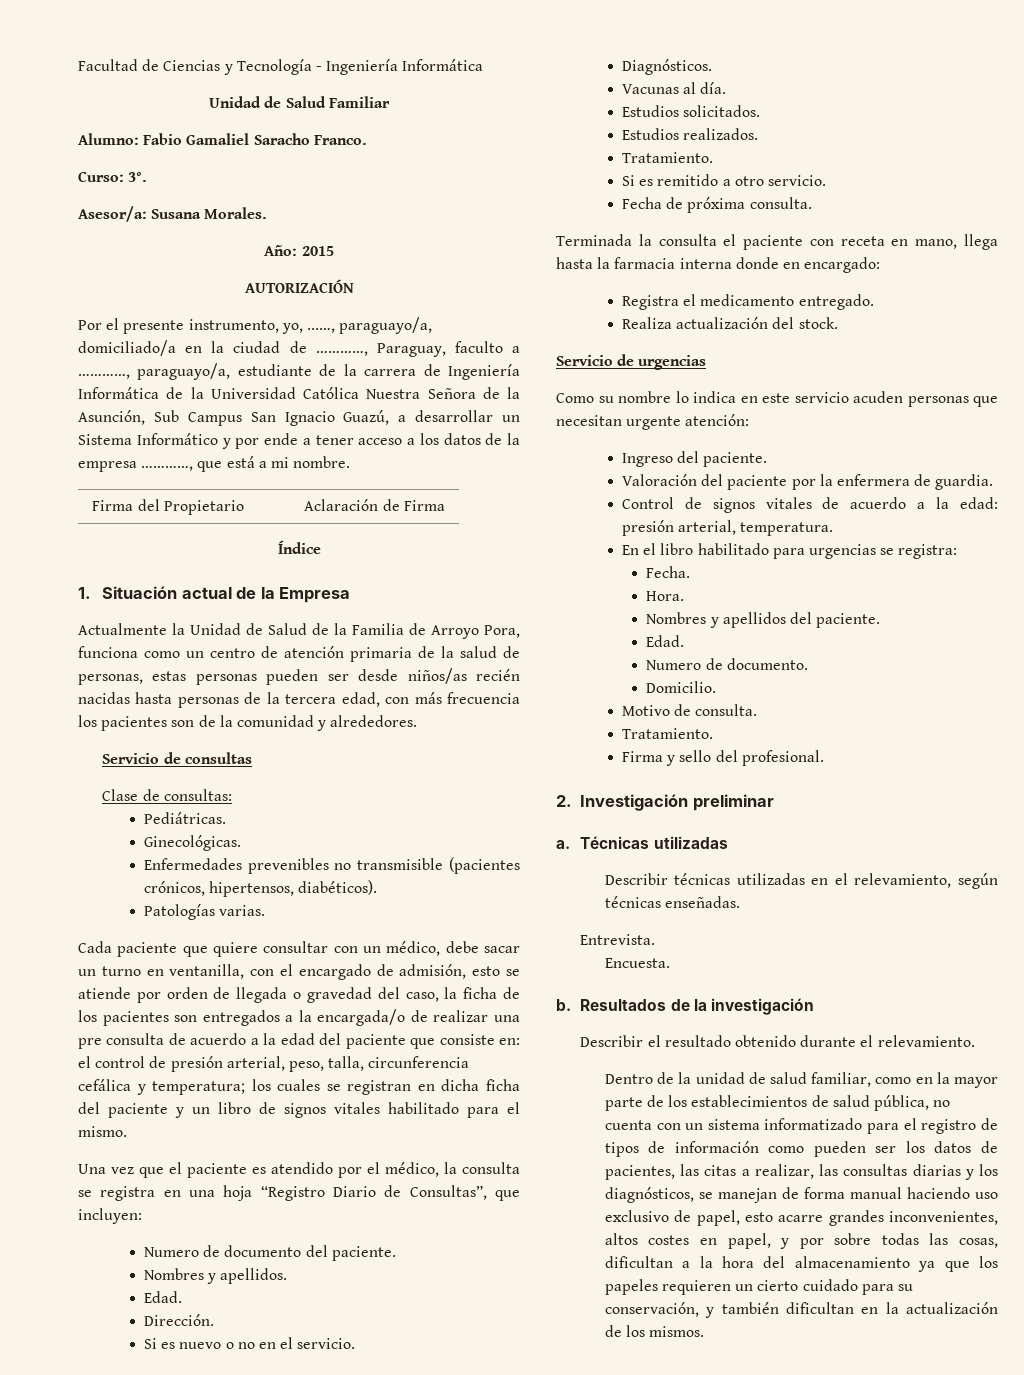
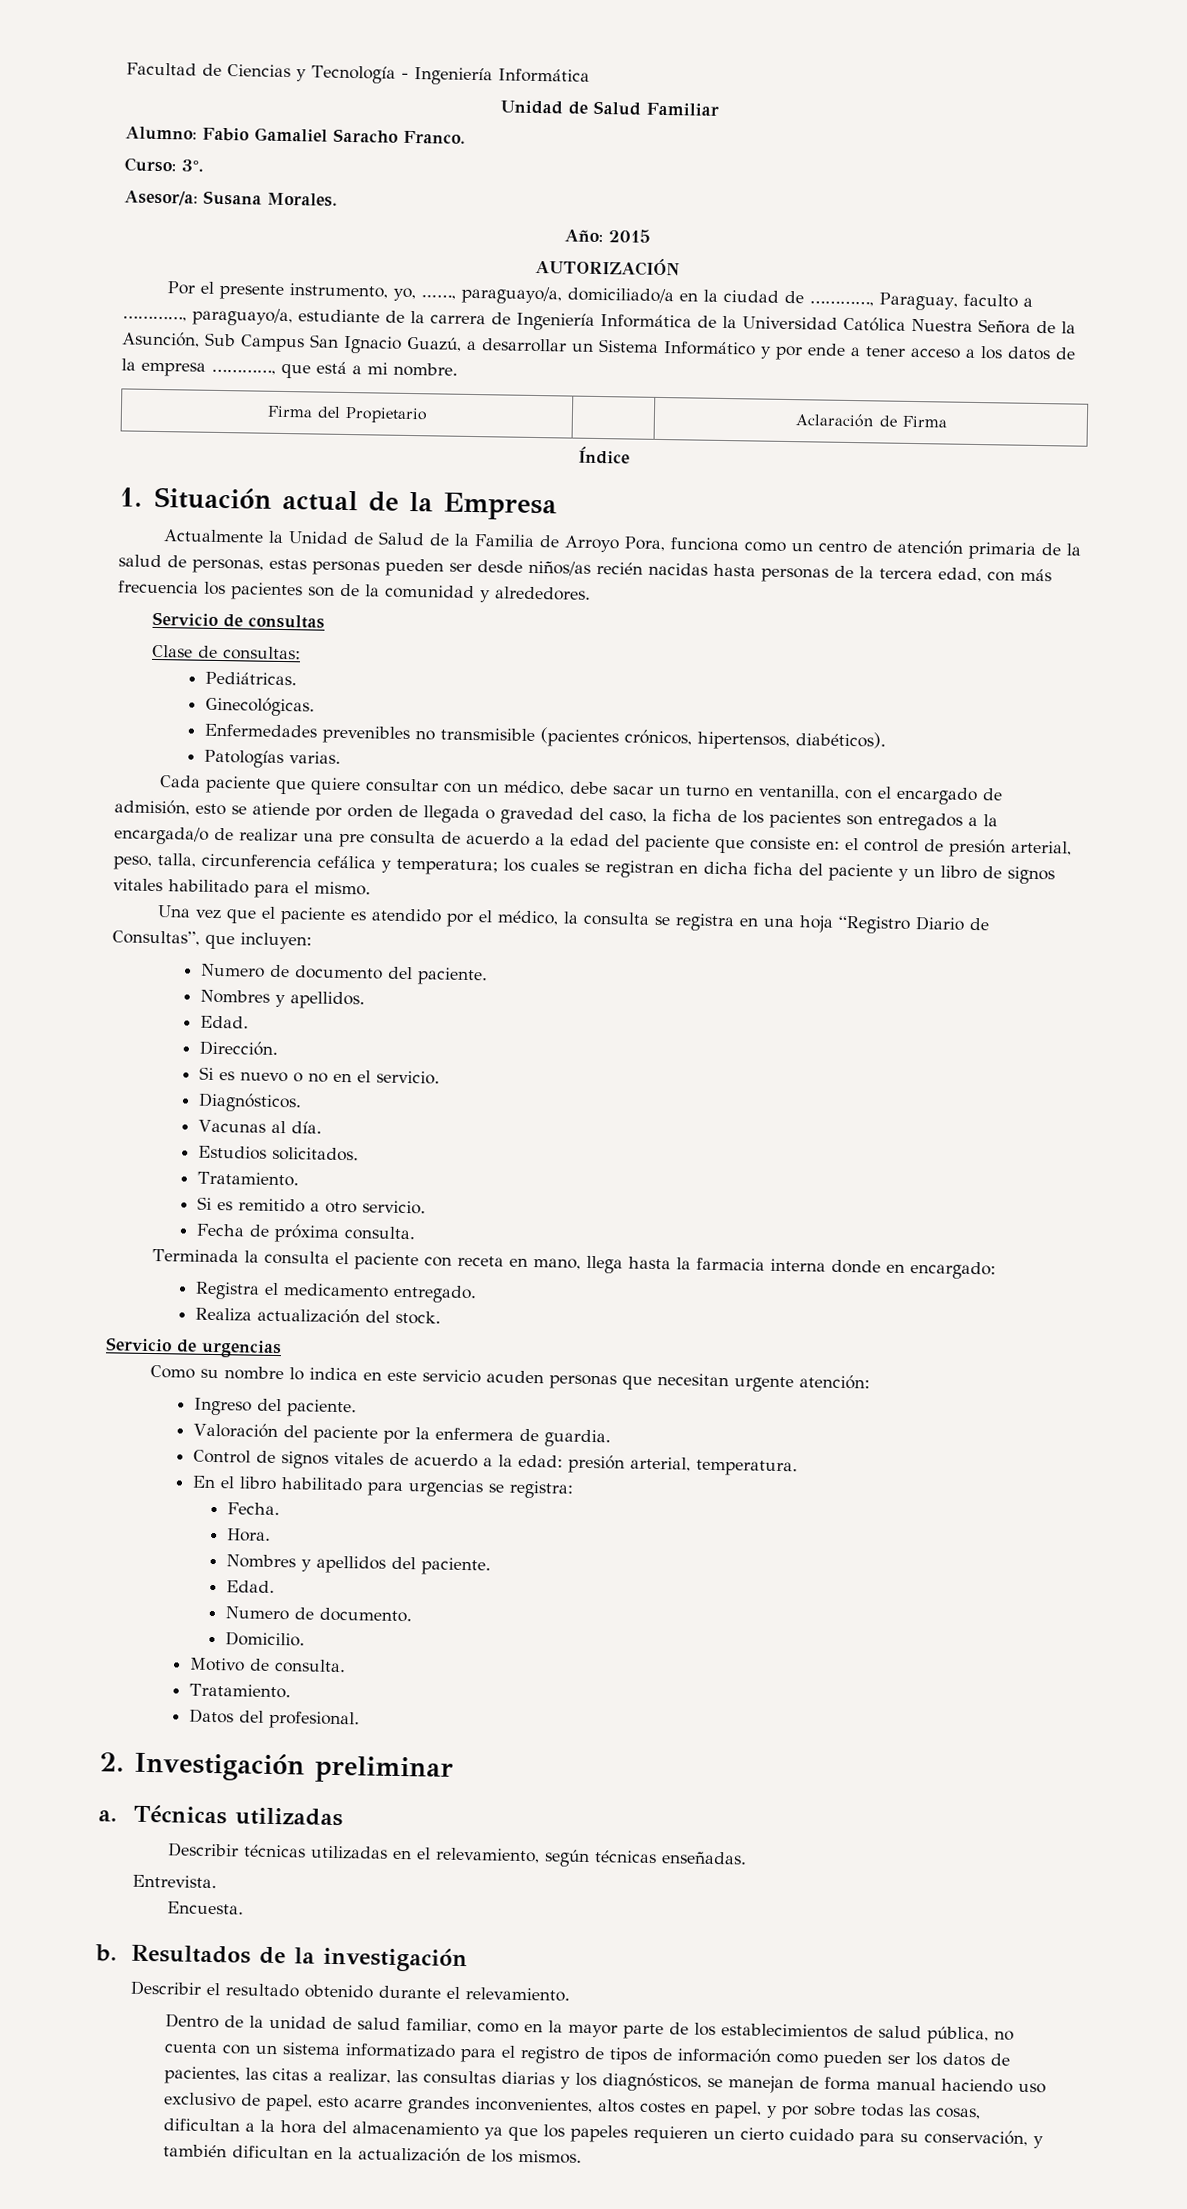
- Estudios realizados.
- Firma y sello del profesional.
+ Datos del profesional.

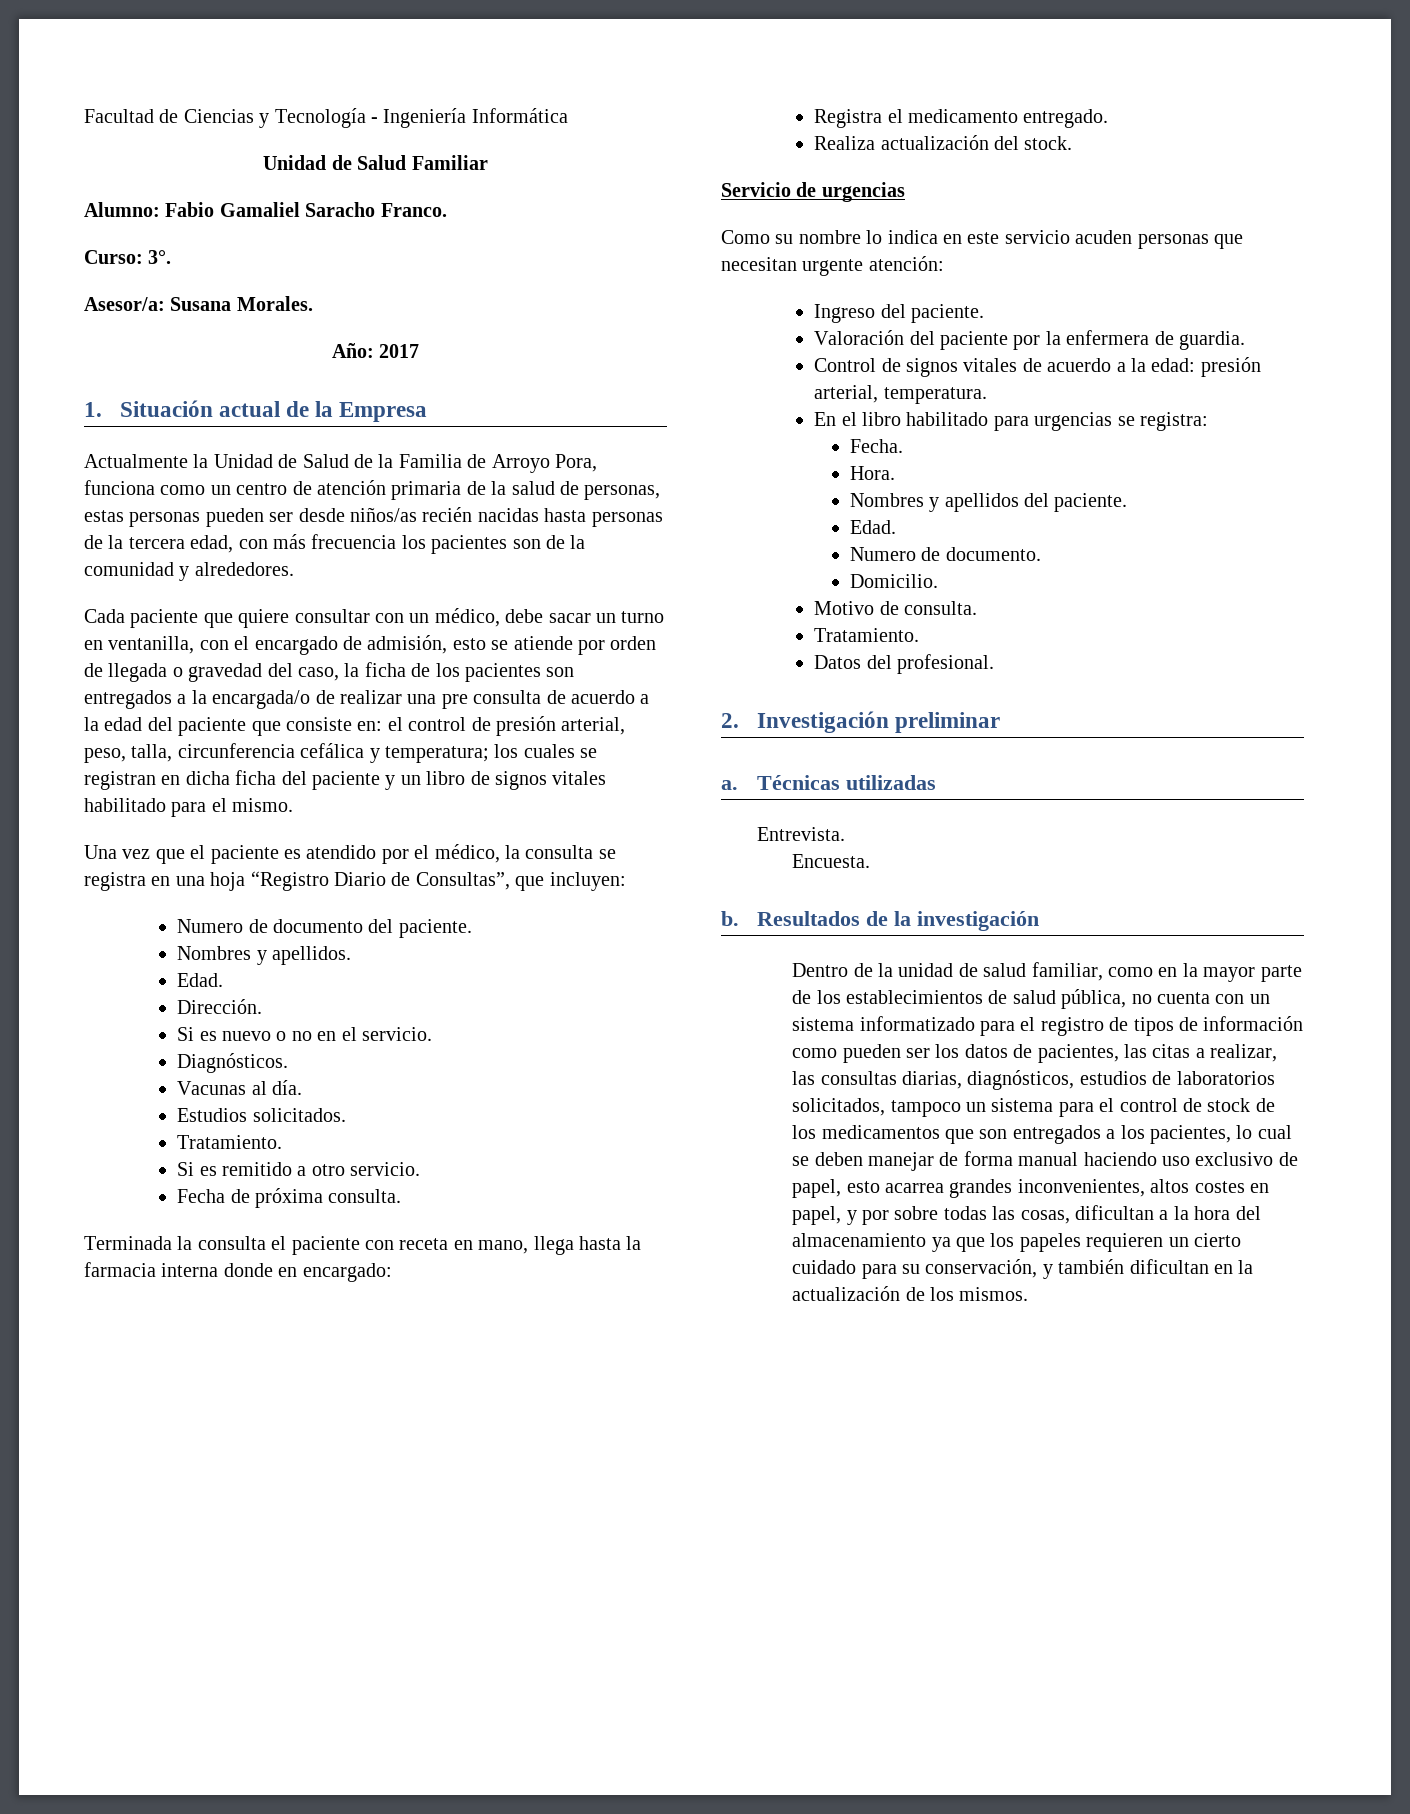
- Año: 2015
- AUTORIZACIÓN
- Por el presente instrumento, yo, ...…, paraguayo/a, domiciliado/a en la ciudad de …………, Paraguay, faculto a …………, paraguayo/a, estudiante de la carrera de Ingeniería Informática de la Universidad Católica Nuestra Señora de la Asunción, Sub Campus San Ignacio Guazú, a desarrollar un Sistema Informático y por ende a tener acceso a los datos de la empresa …………, que está a mi nombre.
- Firma del Propietario | | Aclaración de Firma
- Índice
+ Año: 2017
- Servicio de consultas
- Clase de consultas:
- Pediátricas.
- Ginecológicas.
- Enfermedades prevenibles no transmisible (pacientes crónicos, hipertensos, diabéticos).
- Patologías varias.
- Describir técnicas utilizadas en el relevamiento, según técnicas enseñadas.
- Describir el resultado obtenido durante el relevamiento.
- Dentro de la unidad de salud familiar, como en la mayor parte de los establecimientos de salud pública, no cuenta con un sistema informatizado para el registro de tipos de información como pueden ser los datos de pacientes, las citas a realizar, las consultas diarias y los diagnósticos, se manejan de forma manual haciendo uso exclusivo de papel, esto acarre grandes inconvenientes, altos costes en papel, y por sobre todas las cosas, dificultan a la hora del almacenamiento ya que los papeles requieren un cierto cuidado para su conservación, y también dificultan en la actualización de los mismos.
+ Dentro de la unidad de salud familiar, como en la mayor parte de los establecimientos de salud pública, no cuenta con un sistema informatizado para el registro de tipos de información como pueden ser los datos de pacientes, las citas a realizar, las consultas diarias, diagnósticos, estudios de laboratorios solicitados, tampoco un sistema para el control de stock de los medicamentos que son entregados a los pacientes, lo cual se deben manejar de forma manual haciendo uso exclusivo de papel, esto acarrea grandes inconvenientes, altos costes en papel, y por sobre todas las cosas, dificultan a la hora del almacenamiento ya que los papeles requieren un cierto cuidado para su conservación, y también dificultan en la actualización de los mismos.

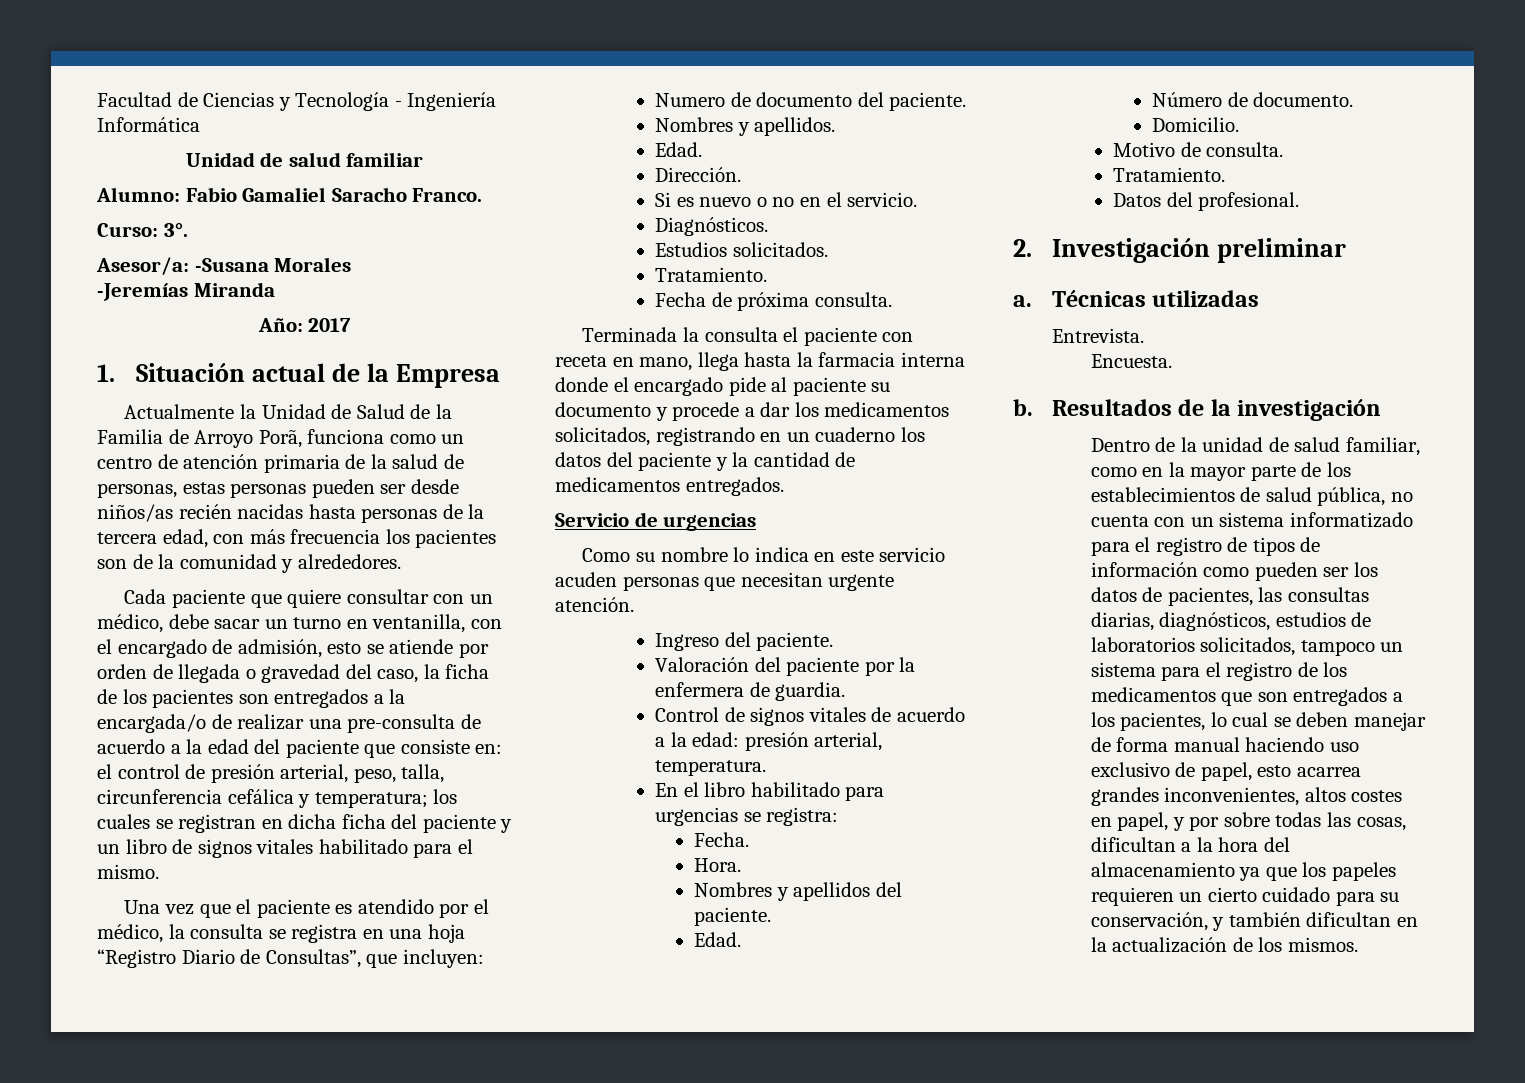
- Unidad de Salud Familiar
+ Unidad de salud familiar
- Asesor/a: Susana Morales.
+ Asesor/a: -Susana Morales
+ -Jeremías Miranda
- Actualmente la Unidad de Salud de la Familia de Arroyo Pora, funciona como un centro de atención primaria de la salud de personas, estas personas pueden ser desde niños/as recién nacidas hasta personas de la tercera edad, con más frecuencia los pacientes son de la comunidad y alrededores.
+ Actualmente la Unidad de Salud de la Familia de Arroyo Porã, funciona como un centro de atención primaria de la salud de personas, estas personas pueden ser desde niños/as recién nacidas hasta personas de la tercera edad, con más frecuencia los pacientes son de la comunidad y alrededores.
- Cada paciente que quiere consultar con un médico, debe sacar un turno en ventanilla, con el encargado de admisión, esto se atiende por orden de llegada o gravedad del caso, la ficha de los pacientes son entregados a la encargada/o de realizar una pre consulta de acuerdo a la edad del paciente que consiste en:
+ Cada paciente que quiere consultar con un médico, debe sacar un turno en ventanilla, con el encargado de admisión, esto se atiende por orden de llegada o gravedad del caso, la ficha de los pacientes son entregados a la encargada/o de realizar una pre-consulta de acuerdo a la edad del paciente que consiste en:
- Vacunas al día.
- Si es remitido a otro servicio.
- Terminada la consulta el paciente con receta en mano, llega hasta la farmacia interna donde en encargado:
- Registra el medicamento entregado.
- Realiza actualización del stock.
+ Terminada la consulta el paciente con receta en mano, llega hasta la farmacia interna donde el encargado pide al paciente su documento y procede a dar los medicamentos solicitados, registrando en un cuaderno los datos del paciente y la cantidad de medicamentos entregados.
- Como su nombre lo indica en este servicio acuden personas que necesitan urgente atención:
+ Como su nombre lo indica en este servicio acuden personas que necesitan urgente atención.
- Numero de documento.
+ Número de documento.
- Dentro de la unidad de salud familiar, como en la mayor parte de los establecimientos de salud pública, no cuenta con un sistema informatizado para el registro de tipos de información como pueden ser los datos de pacientes, las citas a realizar, las consultas diarias, diagnósticos, estudios de laboratorios solicitados, tampoco un sistema para el control de stock de los medicamentos que son entregados a los pacientes, lo cual se deben manejar de forma manual haciendo uso exclusivo de papel, esto acarrea grandes inconvenientes, altos costes en papel, y por sobre todas las cosas, dificultan a la hora del almacenamiento ya que los papeles requieren un cierto cuidado para su conservación, y también dificultan en la actualización de los mismos.
+ Dentro de la unidad de salud familiar, como en la mayor parte de los establecimientos de salud pública, no cuenta con un sistema informatizado para el registro de tipos de información como pueden ser los datos de pacientes, las consultas diarias, diagnósticos, estudios de laboratorios solicitados, tampoco un sistema para el registro de los medicamentos que son entregados a los pacientes, lo cual se deben manejar de forma manual haciendo uso exclusivo de papel, esto acarrea grandes inconvenientes, altos costes en papel, y por sobre todas las cosas, dificultan a la hora del almacenamiento ya que los papeles requieren un cierto cuidado para su conservación, y también dificultan en la actualización de los mismos.

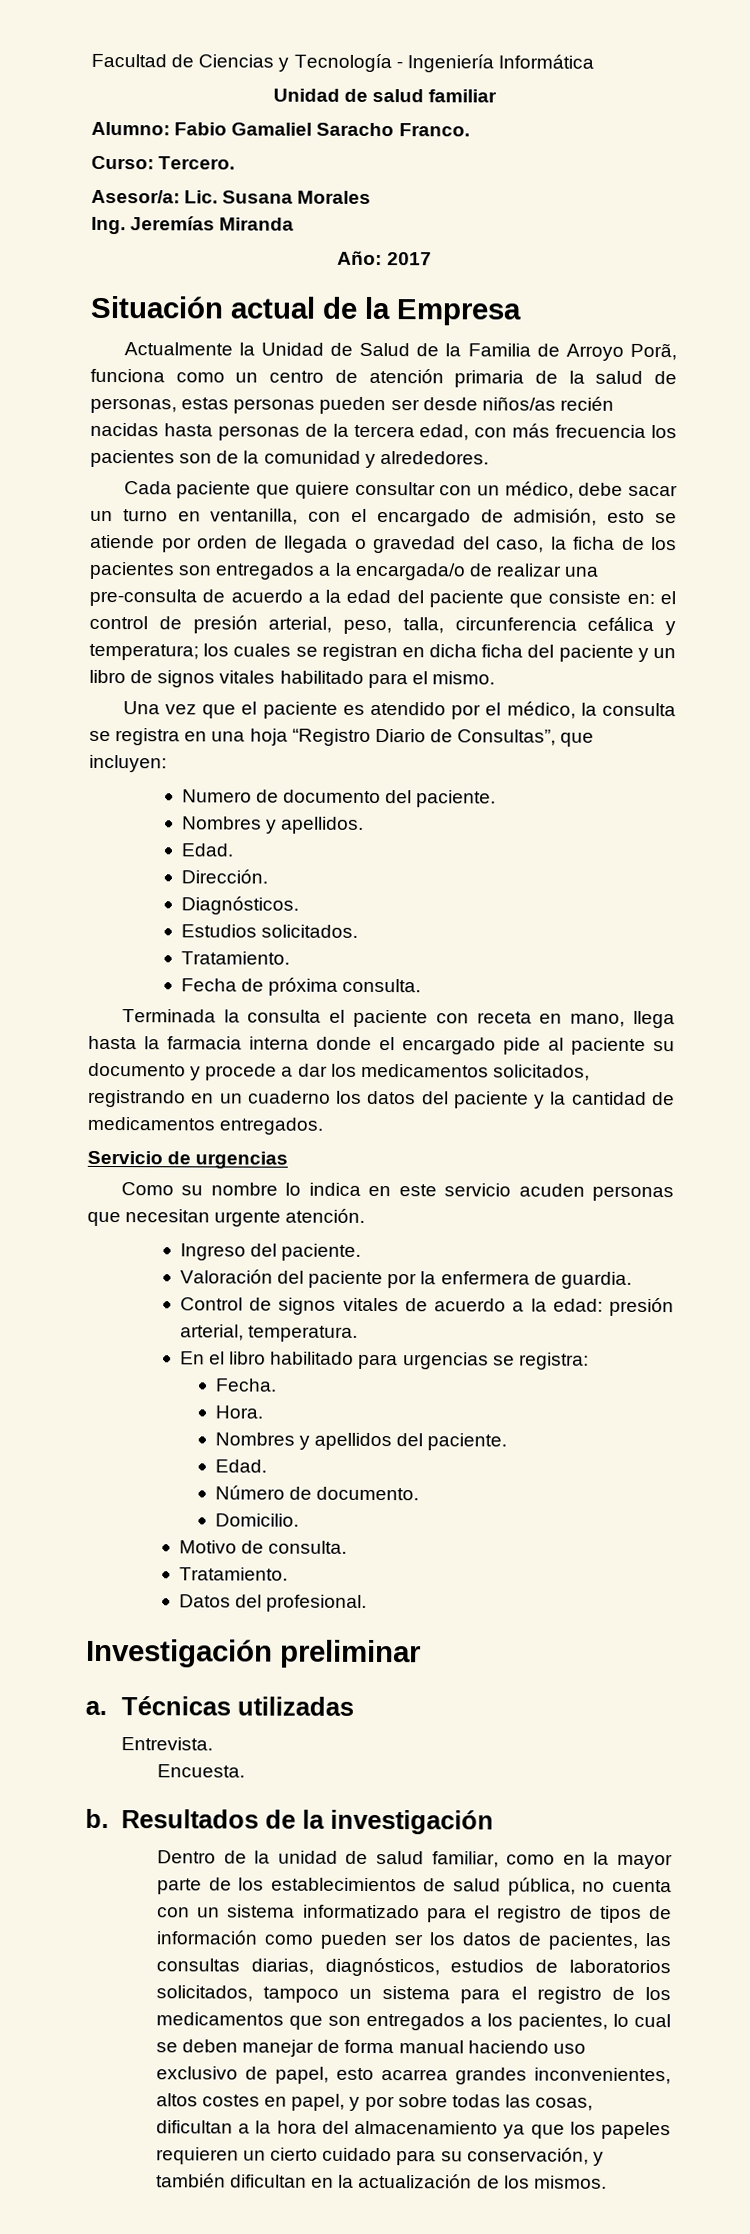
- Curso: 3°.
+ Curso: Tercero.
- Asesor/a: -Susana Morales
+ Asesor/a: Lic. Susana Morales
- -Jeremías Miranda
+ Ing. Jeremías Miranda
- 1. Situación actual de la Empresa
+ Situación actual de la Empresa
- Si es nuevo o no en el servicio.
- 2. Investigación preliminar
+ Investigación preliminar

